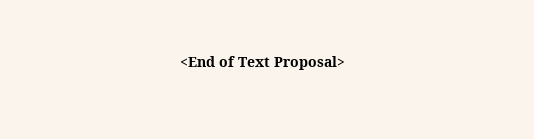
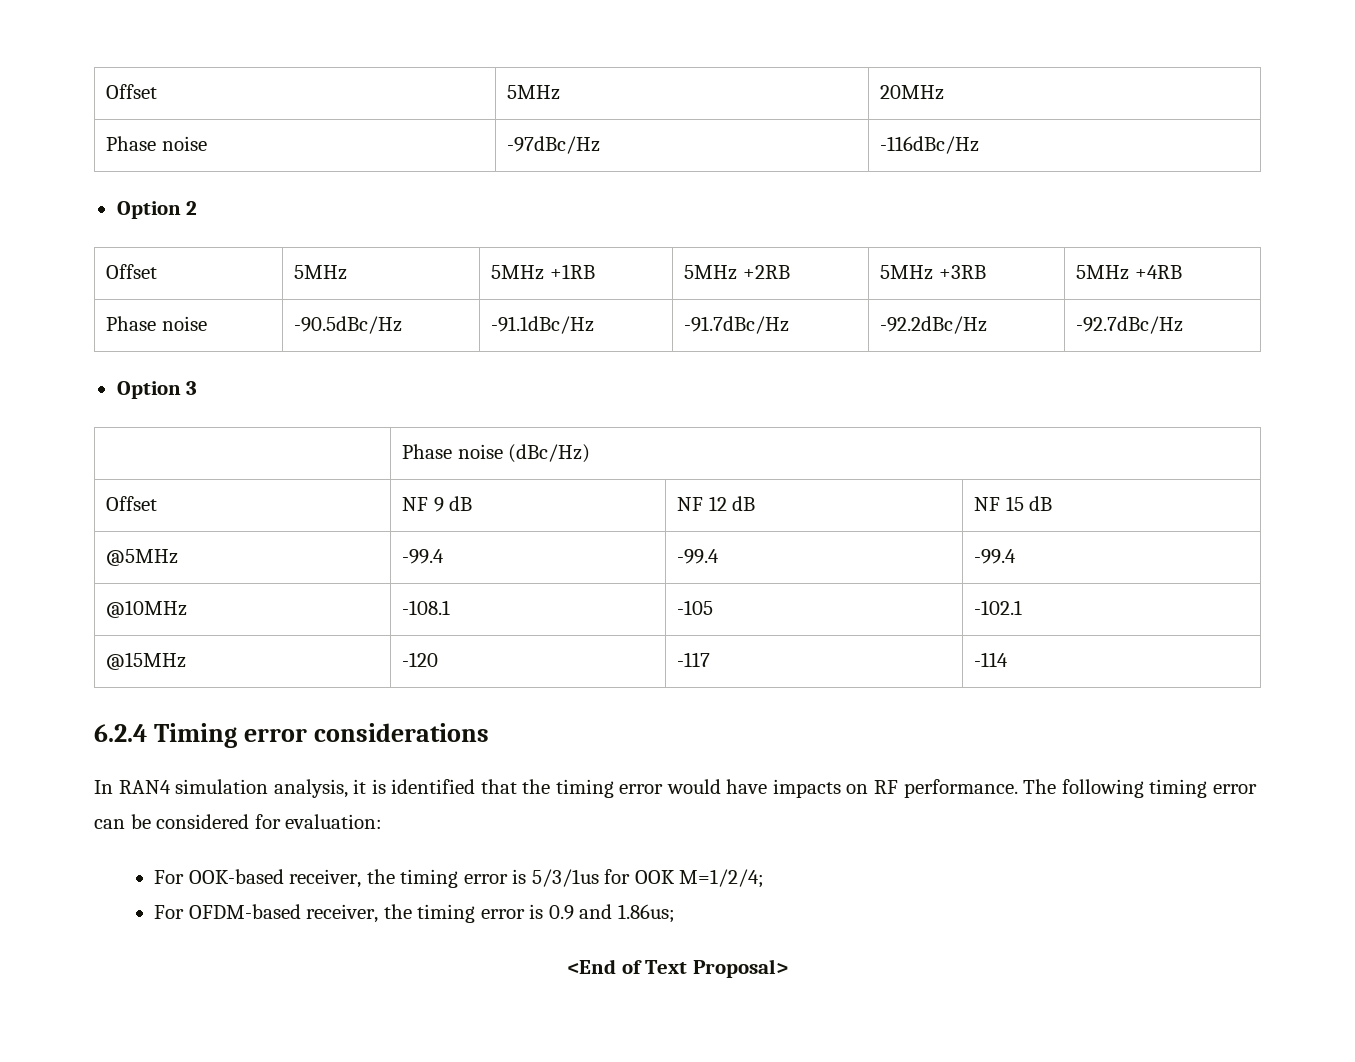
+ Offset | 5MHz | 20MHz
+ Phase noise | -97dBc/Hz | -116dBc/Hz
+ Option 2
+ Offset | 5MHz | 5MHz +1RB | 5MHz +2RB | 5MHz +3RB | 5MHz +4RB
+ Phase noise | -90.5dBc/Hz | -91.1dBc/Hz | -91.7dBc/Hz | -92.2dBc/Hz | -92.7dBc/Hz
+ Option 3
+ | Phase noise (dBc/Hz)
+ Offset | NF 9 dB | NF 12 dB | NF 15 dB
+ @5MHz | -99.4 | -99.4 | -99.4
+ @10MHz | -108.1 | -105 | -102.1
+ @15MHz | -120 | -117 | -114
+ 6.2.4 Timing error considerations
+ In RAN4 simulation analysis, it is identified that the timing error would have impacts on RF performance. The following timing error can be considered for evaluation:
+ For OOK-based receiver, the timing error is 5/3/1us for OOK M=1/2/4;
+ For OFDM-based receiver, the timing error is 0.9 and 1.86us;

